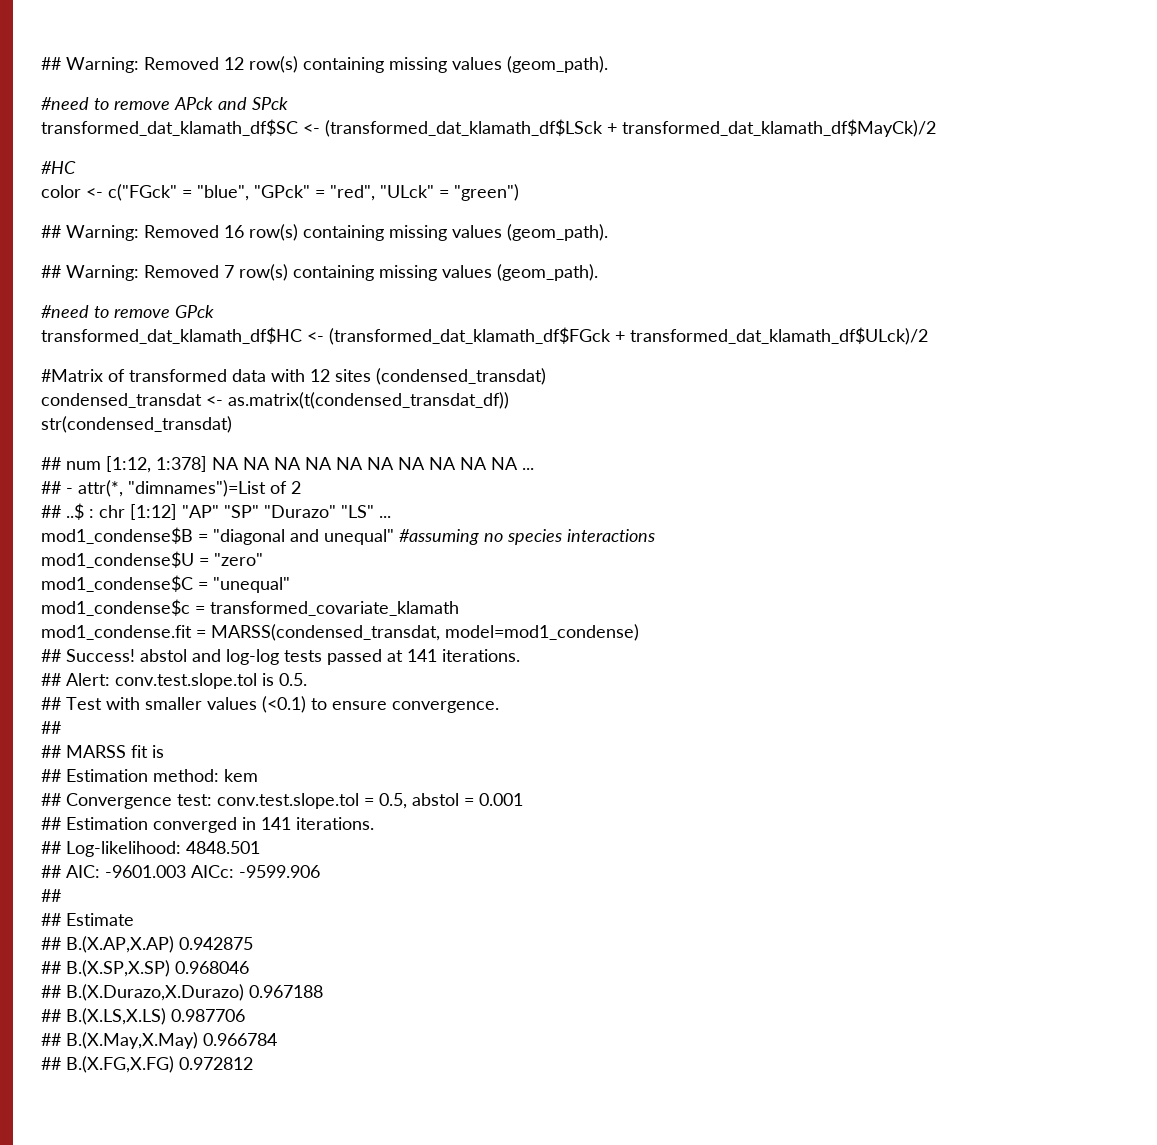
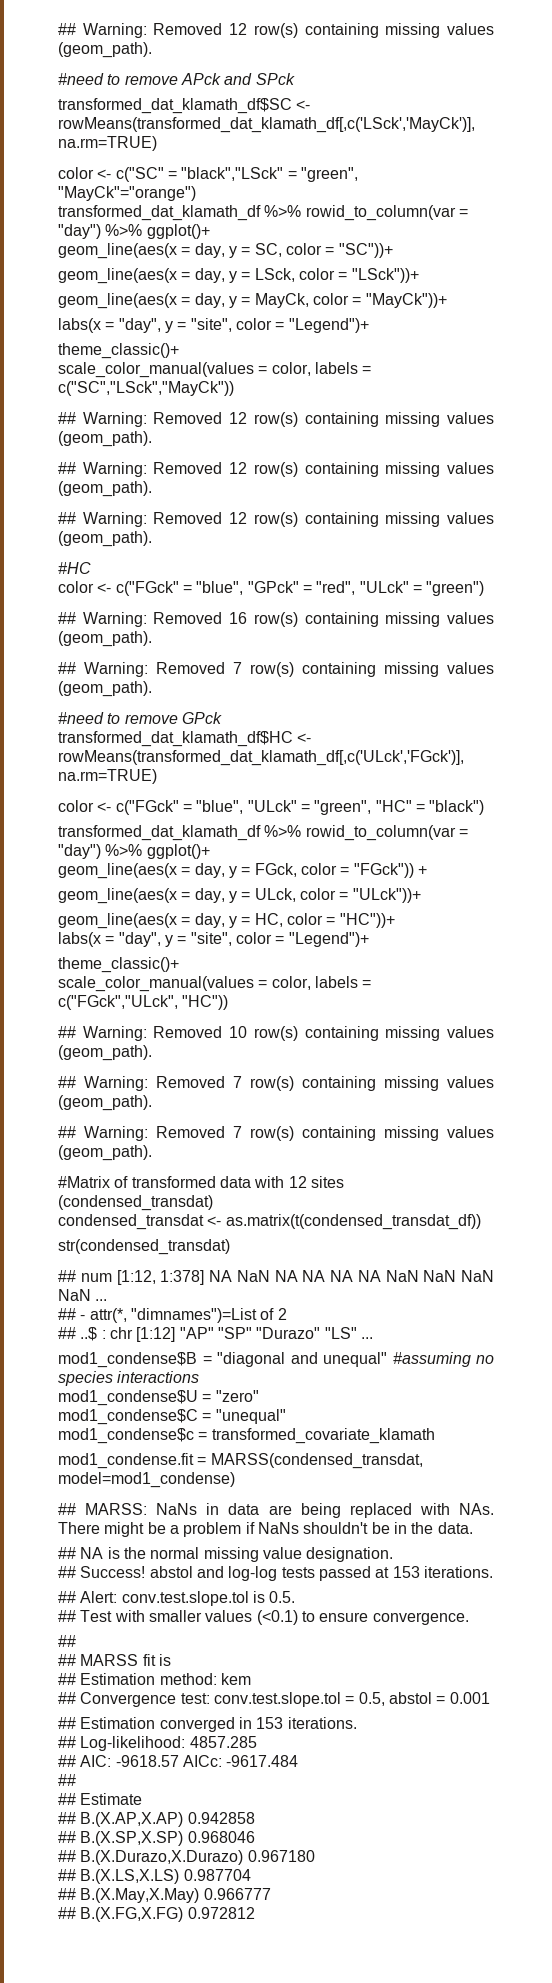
- transformed_dat_klamath_df$SC <- (transformed_dat_klamath_df$LSck + transformed_dat_klamath_df$MayCk)/2
+ transformed_dat_klamath_df$SC <- rowMeans(transformed_dat_klamath_df[,c('LSck','MayCk')], na.rm=TRUE)
+ color <- c("SC" = "black","LSck" = "green", "MayCk"="orange")
+ transformed_dat_klamath_df %>% rowid_to_column(var = "day") %>% ggplot()+
+ geom_line(aes(x = day, y = SC, color = "SC"))+
+ geom_line(aes(x = day, y = LSck, color = "LSck"))+
+ geom_line(aes(x = day, y = MayCk, color = "MayCk"))+
+ labs(x = "day", y = "site", color = "Legend")+
+ theme_classic()+
+ scale_color_manual(values = color, labels = c("SC","LSck","MayCk"))
+ ## Warning: Removed 12 row(s) containing missing values (geom_path).
+ ## Warning: Removed 12 row(s) containing missing values (geom_path).
+ ## Warning: Removed 12 row(s) containing missing values (geom_path).
- transformed_dat_klamath_df$HC <- (transformed_dat_klamath_df$FGck + transformed_dat_klamath_df$ULck)/2
+ transformed_dat_klamath_df$HC <- rowMeans(transformed_dat_klamath_df[,c('ULck','FGck')], na.rm=TRUE)
+ color <- c("FGck" = "blue", "ULck" = "green", "HC" = "black")
+ transformed_dat_klamath_df %>% rowid_to_column(var = "day") %>% ggplot()+
+ geom_line(aes(x = day, y = FGck, color = "FGck")) +
+ geom_line(aes(x = day, y = ULck, color = "ULck"))+
+ geom_line(aes(x = day, y = HC, color = "HC"))+
+ labs(x = "day", y = "site", color = "Legend")+
+ theme_classic()+
+ scale_color_manual(values = color, labels = c("FGck","ULck", "HC"))
+ ## Warning: Removed 10 row(s) containing missing values (geom_path).
+ ## Warning: Removed 7 row(s) containing missing values (geom_path).
+ ## Warning: Removed 7 row(s) containing missing values (geom_path).
- ## num [1:12, 1:378] NA NA NA NA NA NA NA NA NA NA ...
+ ## num [1:12, 1:378] NA NaN NA NA NA NA NaN NaN NaN NaN ...
+ ## MARSS: NaNs in data are being replaced with NAs. There might be a problem if NaNs shouldn't be in the data.
+ ## NA is the normal missing value designation.
- ## Success! abstol and log-log tests passed at 141 iterations.
+ ## Success! abstol and log-log tests passed at 153 iterations.
- ## Estimation converged in 141 iterations.
+ ## Estimation converged in 153 iterations.
- ## Log-likelihood: 4848.501
+ ## Log-likelihood: 4857.285
- ## AIC: -9601.003 AICc: -9599.906
+ ## AIC: -9618.57 AICc: -9617.484
- ## B.(X.AP,X.AP) 0.942875
+ ## B.(X.AP,X.AP) 0.942858
- ## B.(X.Durazo,X.Durazo) 0.967188
+ ## B.(X.Durazo,X.Durazo) 0.967180
- ## B.(X.LS,X.LS) 0.987706
+ ## B.(X.LS,X.LS) 0.987704
- ## B.(X.May,X.May) 0.966784
+ ## B.(X.May,X.May) 0.966777

